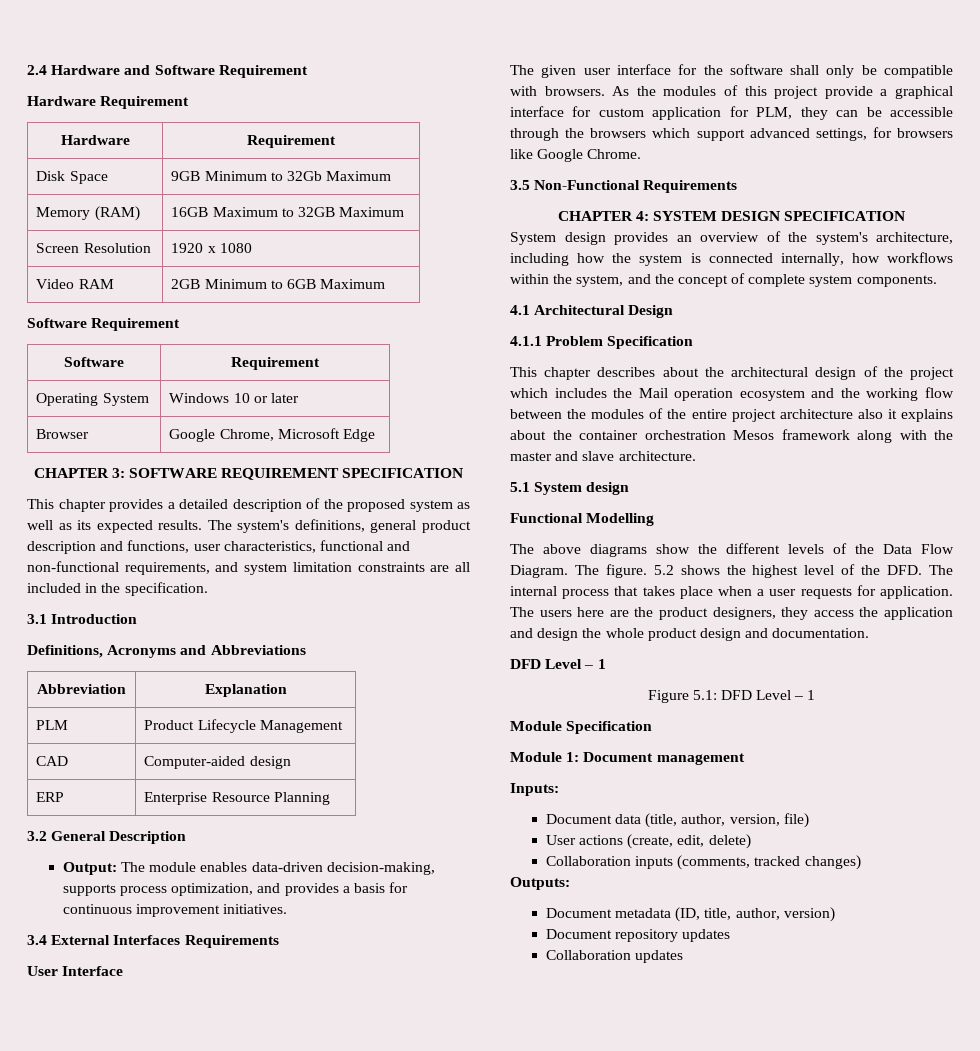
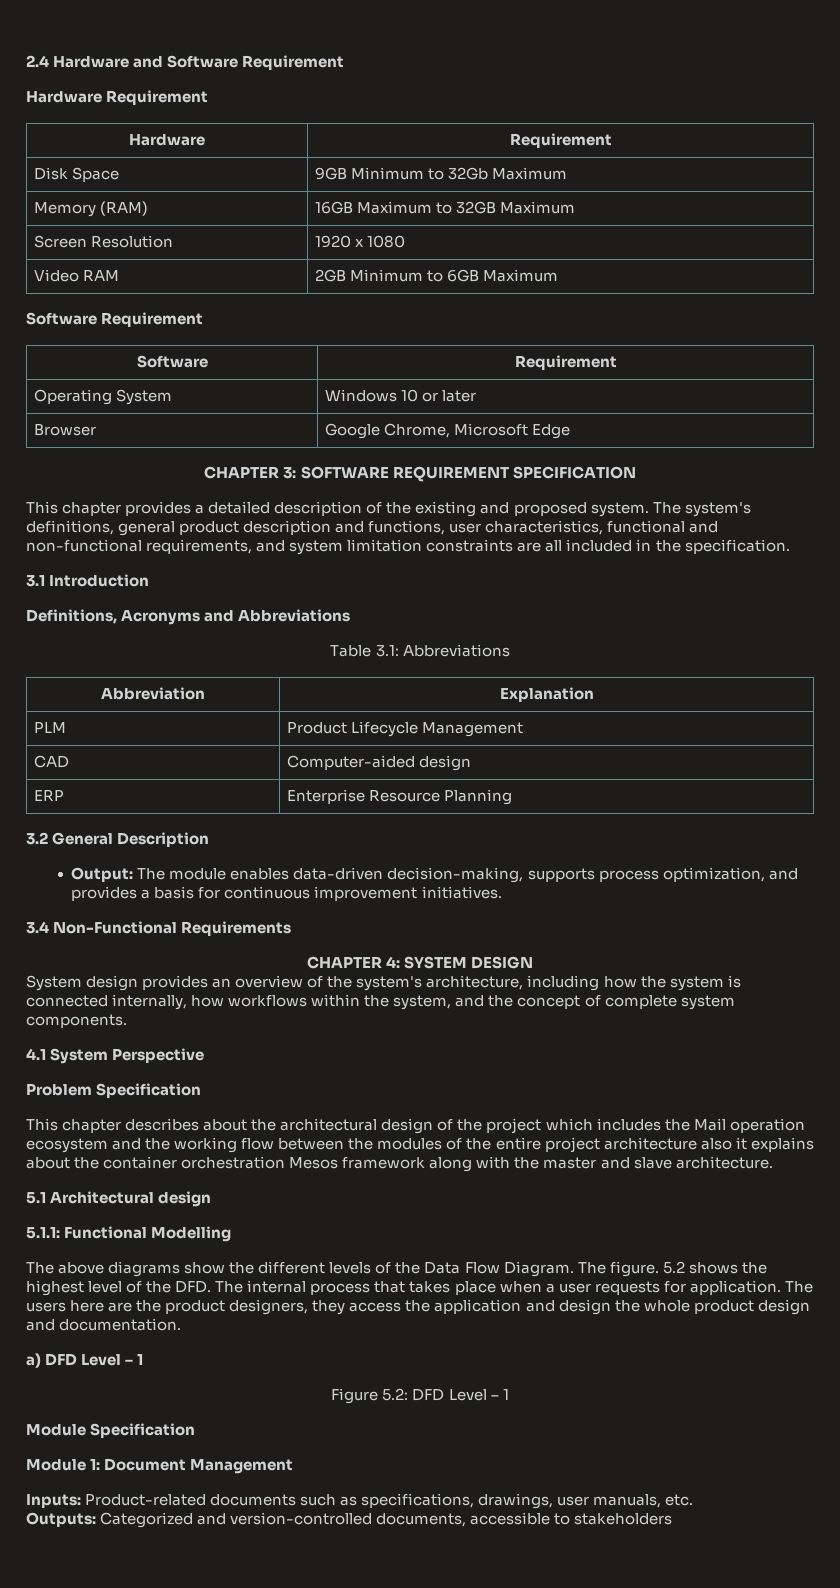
- This chapter provides a detailed description of the proposed system as well as its expected results.
+ This chapter provides a detailed description of the existing and proposed system.
+ Table 3.1: Abbreviations
- 3.4 External Interfaces Requirements
- User Interface
- The given user interface for the software shall only be compatible with browsers. As the modules of this project provide a graphical interface for custom application for PLM, they can be accessible through the browsers which support advanced settings, for browsers like Google Chrome.
- 3.5 Non-Functional Requirements
+ 3.4 Non-Functional Requirements
- CHAPTER 4: SYSTEM DESIGN SPECIFICATION
+ CHAPTER 4: SYSTEM DESIGN
- 4.1 Architectural Design
- 4.1.1 Problem Specification
+ 4.1 System Perspective
+ Problem Specification
- 5.1 System design
- Functional Modelling
+ 5.1 Architectural design
+ 5.1.1: Functional Modelling
  The users here are the product designers, they access the application and design the whole product design and documentation.
- DFD Level – 1
+ a) DFD Level – 1
- Figure 5.1: DFD Level – 1
+ Figure 5.2: DFD Level – 1
- Module 1: Document management
+ Module 1: Document Management
- Inputs:
- Document data (title, author, version, file)
- User actions (create, edit, delete)
- Collaboration inputs (comments, tracked changes)
- Outputs:
- Document metadata (ID, title, author, version)
- Document repository updates
- Collaboration updates
+ Inputs: Product-related documents such as specifications, drawings, user manuals, etc.
+ Outputs: Categorized and version-controlled documents, accessible to stakeholders

